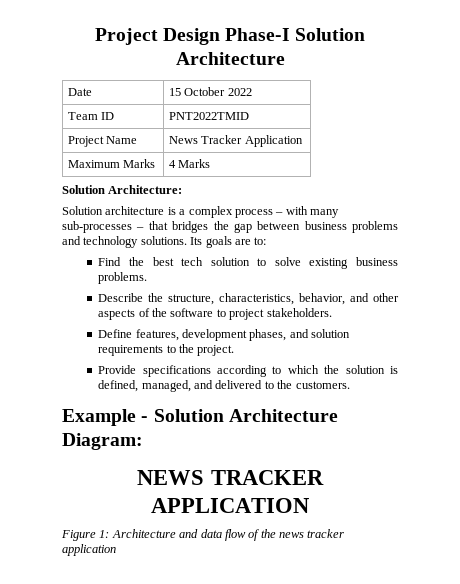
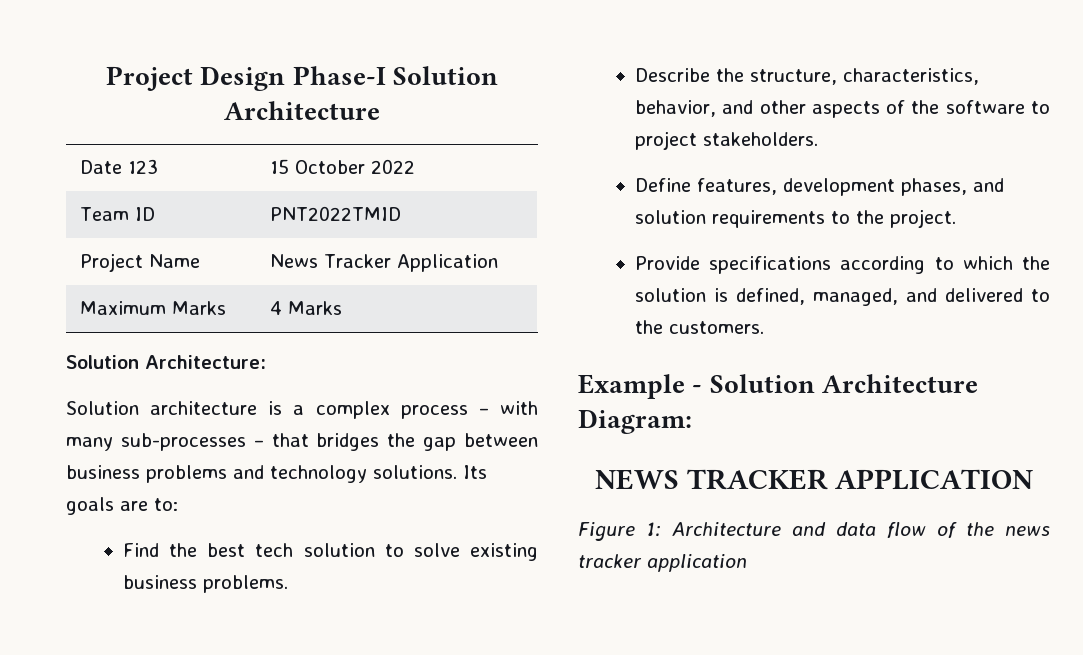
- Date | 15 October 2022
+ Date 123 | 15 October 2022

